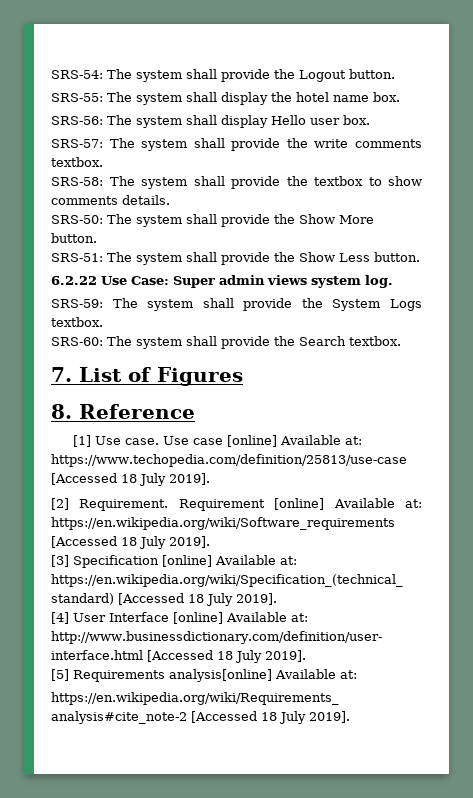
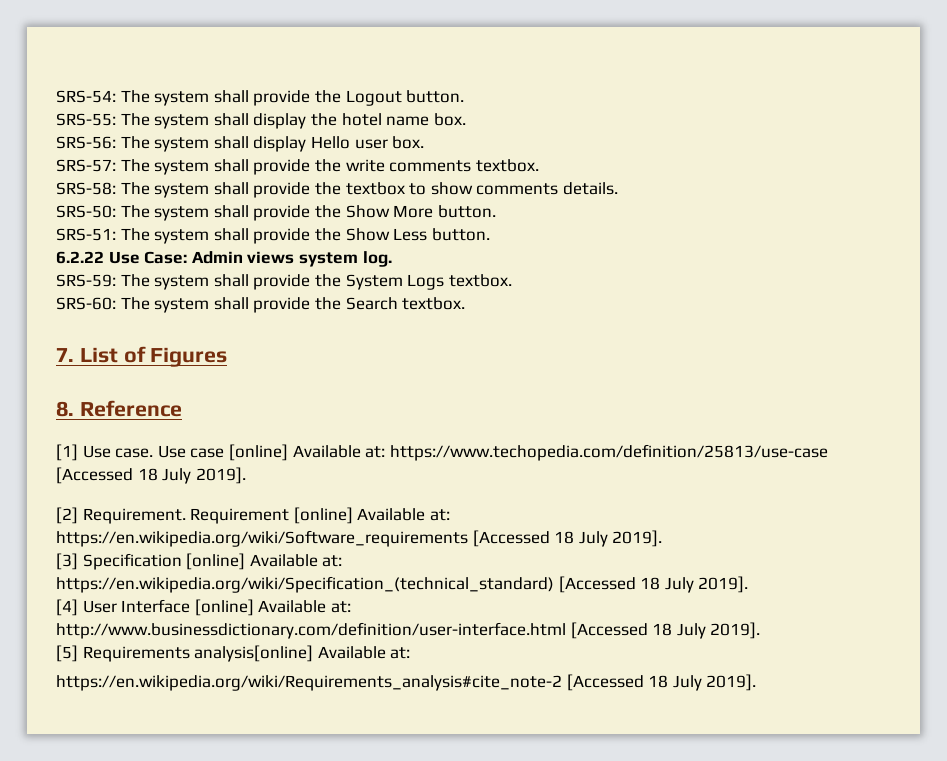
- 6.2.22 Use Case: Super admin views system log.
+ 6.2.22 Use Case: Admin views system log.

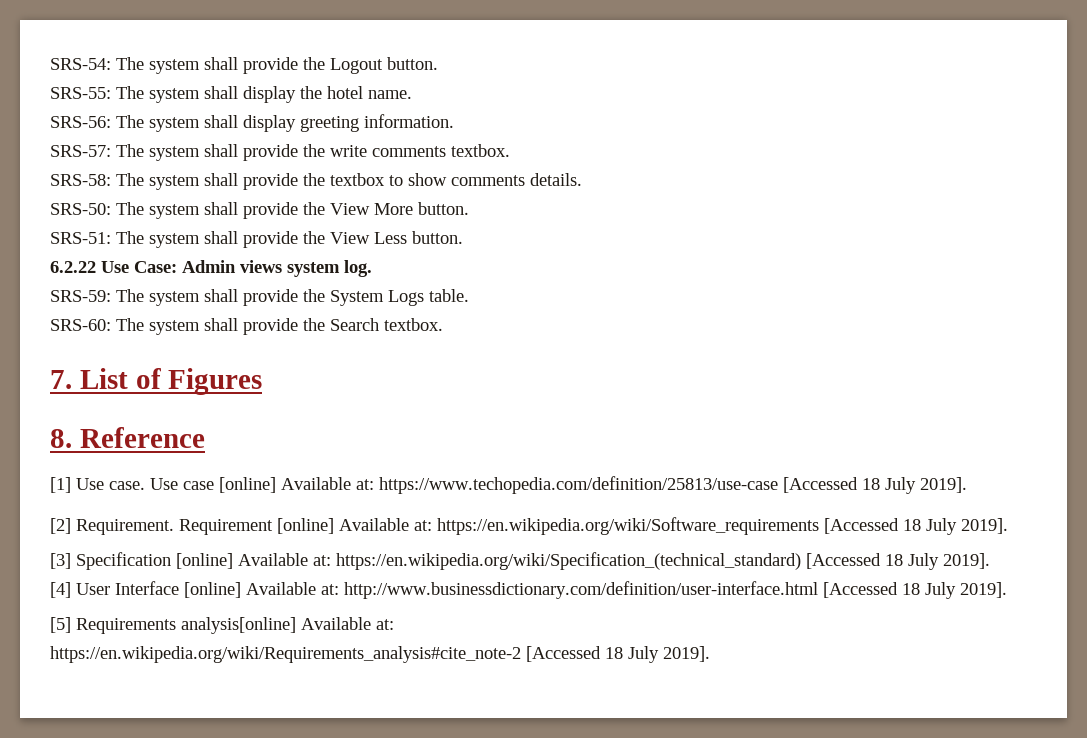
- SRS-55: The system shall display the hotel name box.
+ SRS-55: The system shall display the hotel name.
- SRS-56: The system shall display Hello user box.
+ SRS-56: The system shall display greeting information.
- SRS-50: The system shall provide the Show More button.
+ SRS-50: The system shall provide the View More button.
- SRS-51: The system shall provide the Show Less button.
+ SRS-51: The system shall provide the View Less button.
- SRS-59: The system shall provide the System Logs textbox.
+ SRS-59: The system shall provide the System Logs table.

